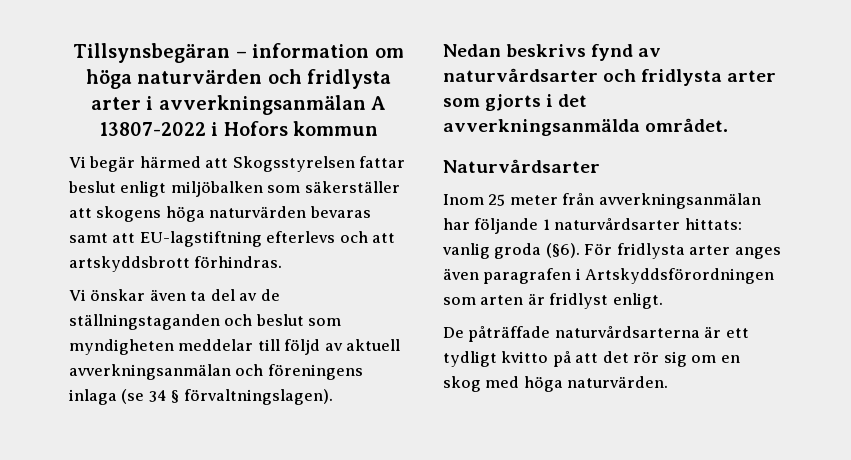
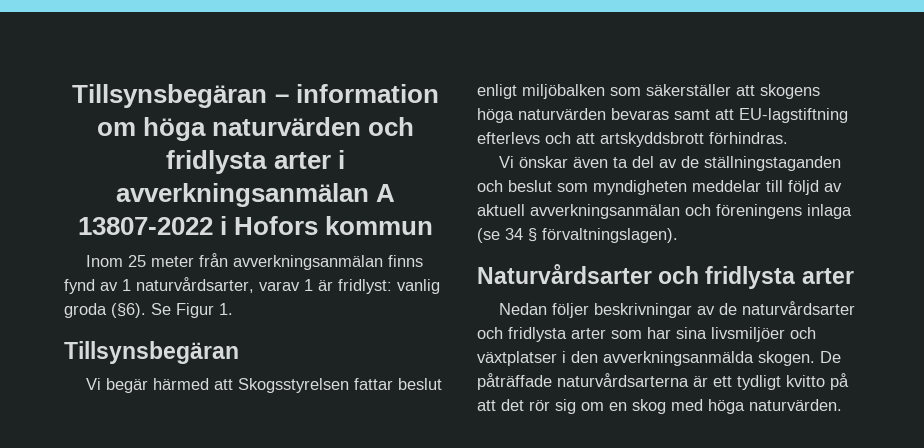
+ Inom 25 meter från avverkningsanmälan finns fynd av 1 naturvårdsarter, varav 1 är fridlyst: vanlig groda (§6). Se Figur 1.
+ Tillsynsbegäran
- Nedan beskrivs fynd av naturvårdsarter och fridlysta arter som gjorts i det avverkningsanmälda området.
- Naturvårdsarter
- Inom 25 meter från avverkningsanmälan har följande 1 naturvårdsarter hittats: vanlig groda (§6). För fridlysta arter anges även paragrafen i Artskyddsförordningen som arten är fridlyst enligt.
- De påträffade naturvårdsarterna är ett tydligt kvitto på att det rör sig om en skog med höga naturvärden.
+ Naturvårdsarter och fridlysta arter
+ Nedan följer beskrivningar av de naturvårdsarter och fridlysta arter som har sina livsmiljöer och växtplatser i den avverkningsanmälda skogen. De påträffade naturvårdsarterna är ett tydligt kvitto på att det rör sig om en skog med höga naturvärden.

